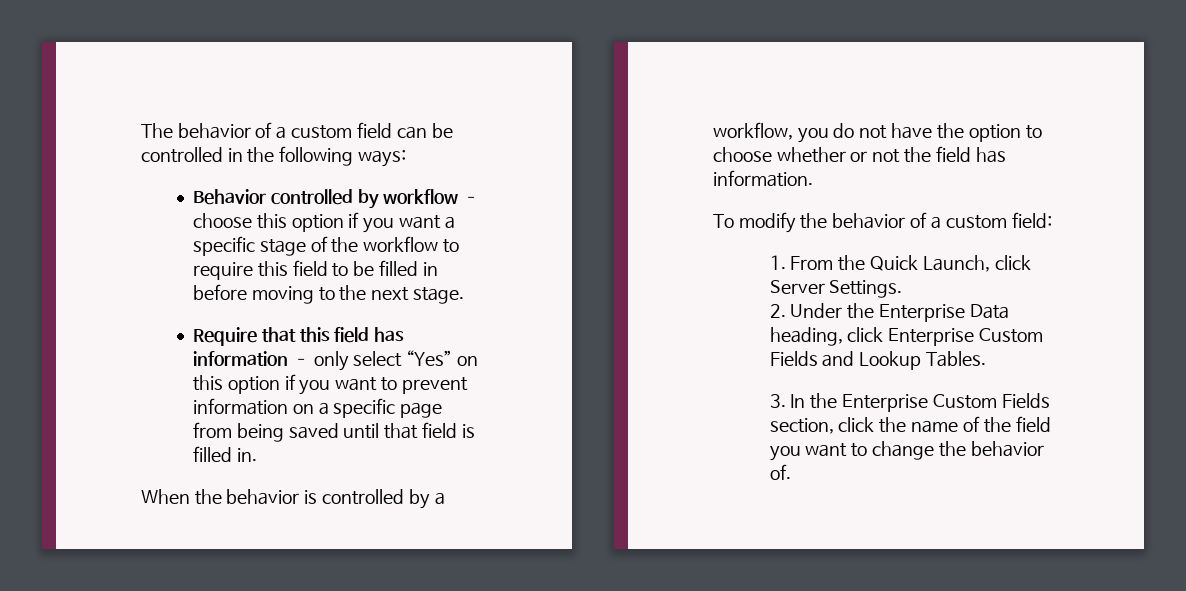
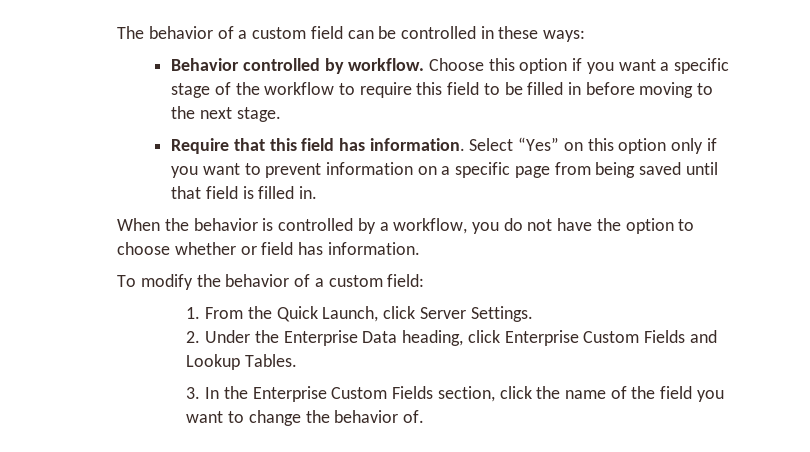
- The behavior of a custom field can be controlled in the following ways:
+ The behavior of a custom field can be controlled in these ways:
- Behavior controlled by workflow – choose this option if you want a specific stage of the workflow to require this field to be filled in before moving to the next stage.
+ Behavior controlled by workflow. Choose this option if you want a specific stage of the workflow to require this field to be filled in before moving to the next stage.
- Require that this field has information – only select “Yes” on this option if you want to prevent information on a specific page from being saved until that field is filled in.
+ Require that this field has information. Select “Yes” on this option only if you want to prevent information on a specific page from being saved until that field is filled in.
- When the behavior is controlled by a workflow, you do not have the option to choose whether or not the field has information.
+ When the behavior is controlled by a workflow, you do not have the option to choose whether or field has information.

